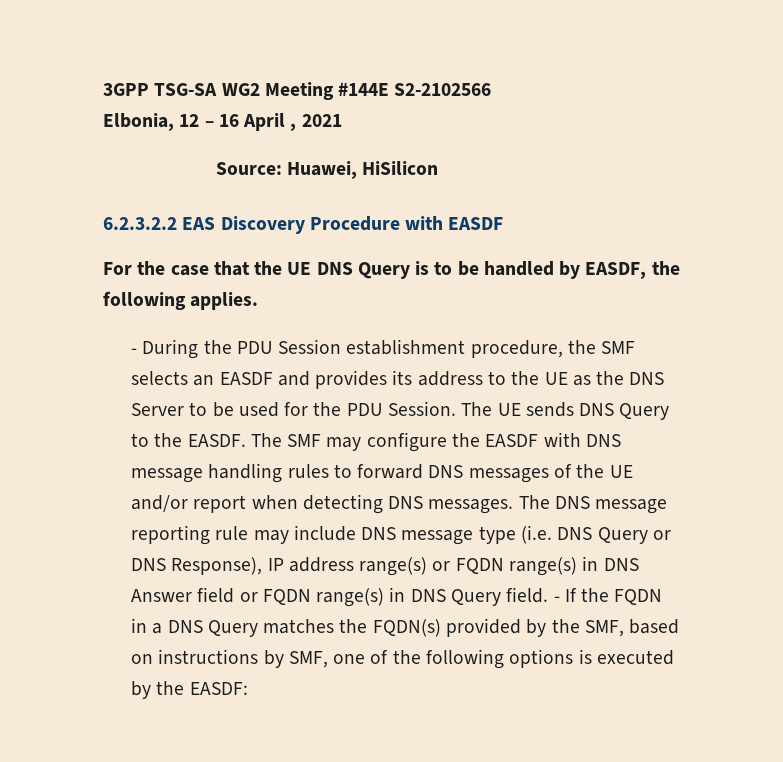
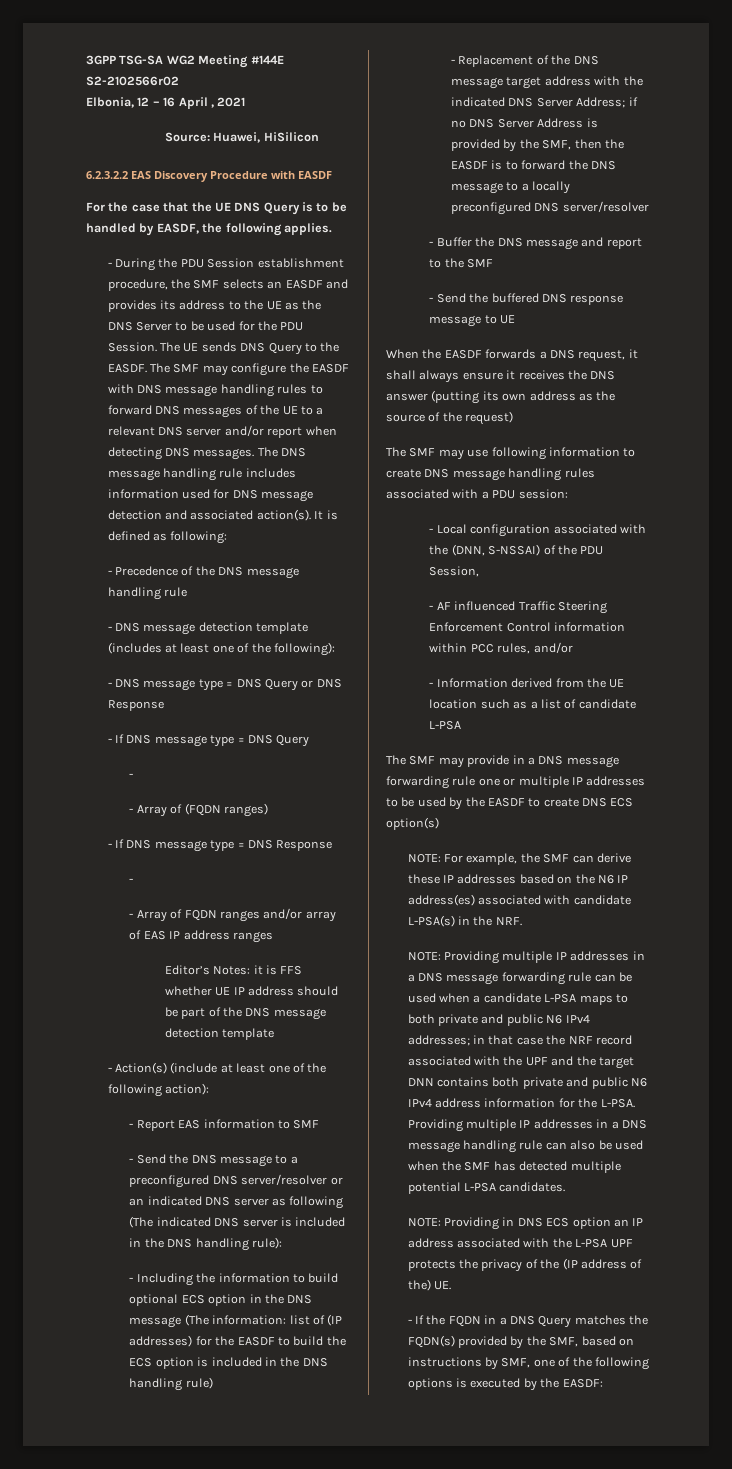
- 3GPP TSG-SA WG2 Meeting #144E S2-2102566
+ 3GPP TSG-SA WG2 Meeting #144E S2-2102566r02
- The SMF may configure the EASDF with DNS message handling rules to forward DNS messages of the UE and/or report when detecting DNS messages.
+ The SMF may configure the EASDF with DNS message handling rules to forward DNS messages of the UE to a relevant DNS server and/or report when detecting DNS messages.
- The DNS message reporting rule may include DNS message type (i.e. DNS Query or DNS Response), IP address range(s) or FQDN range(s) in DNS Answer field or FQDN range(s) in DNS Query field. - If the FQDN in a DNS Query matches the FQDN(s) provided by the SMF, based on instructions by SMF, one of the following options is executed by the EASDF:
+ The DNS message handling rule includes information used for DNS message detection and associated action(s). It is defined as following:
+ - Precedence of the DNS message handling rule
+ - DNS message detection template (includes at least one of the following):
+ - DNS message type = DNS Query or DNS Response
+ - If DNS message type = DNS Query
+ -
+ - Array of (FQDN ranges)
+ - If DNS message type = DNS Response
+ -
+ - Array of FQDN ranges and/or array of EAS IP address ranges
+ Editor’s Notes: it is FFS whether UE IP address should be part of the DNS message detection template
+ - Action(s) (include at least one of the following action):
+ - Report EAS information to SMF
+ - Send the DNS message to a preconfigured DNS server/resolver or an indicated DNS server as following (The indicated DNS server is included in the DNS handling rule):
+ - Including the information to build optional ECS option in the DNS message (The information: list of (IP addresses) for the EASDF to build the ECS option is included in the DNS handling rule)
+ - Replacement of the DNS message target address with the indicated DNS Server Address; if no DNS Server Address is provided by the SMF, then the EASDF is to forward the DNS message to a locally preconfigured DNS server/resolver
+ - Buffer the DNS message and report to the SMF
+ - Send the buffered DNS response message to UE
+ When the EASDF forwards a DNS request, it shall always ensure it receives the DNS answer (putting its own address as the source of the request)
+ The SMF may use following information to create DNS message handling rules associated with a PDU session:
+ - Local configuration associated with the (DNN, S-NSSAI) of the PDU Session,
+ - AF influenced Traffic Steering Enforcement Control information within PCC rules, and/or
+ - Information derived from the UE location such as a list of candidate L-PSA
+ The SMF may provide in a DNS message forwarding rule one or multiple IP addresses to be used by the EASDF to create DNS ECS option(s)
+ NOTE: For example, the SMF can derive these IP addresses based on the N6 IP address(es) associated with candidate L-PSA(s) in the NRF.
+ NOTE: Providing multiple IP addresses in a DNS message forwarding rule can be used when a candidate L-PSA maps to both private and public N6 IPv4 addresses; in that case the NRF record associated with the UPF and the target DNN contains both private and public N6 IPv4 address information for the L-PSA. Providing multiple IP addresses in a DNS message handling rule can also be used when the SMF has detected multiple potential L-PSA candidates.
+ NOTE: Providing in DNS ECS option an IP address associated with the L-PSA UPF protects the privacy of the (IP address of the) UE.
+ - If the FQDN in a DNS Query matches the FQDN(s) provided by the SMF, based on instructions by SMF, one of the following options is executed by the EASDF:

